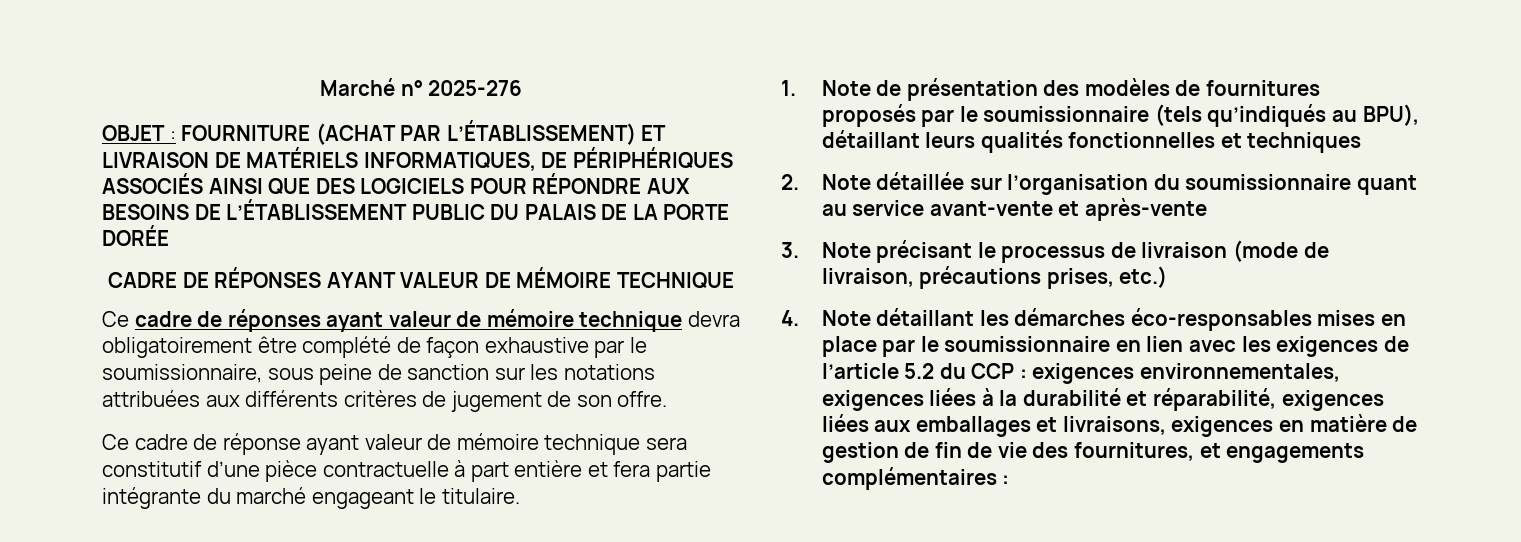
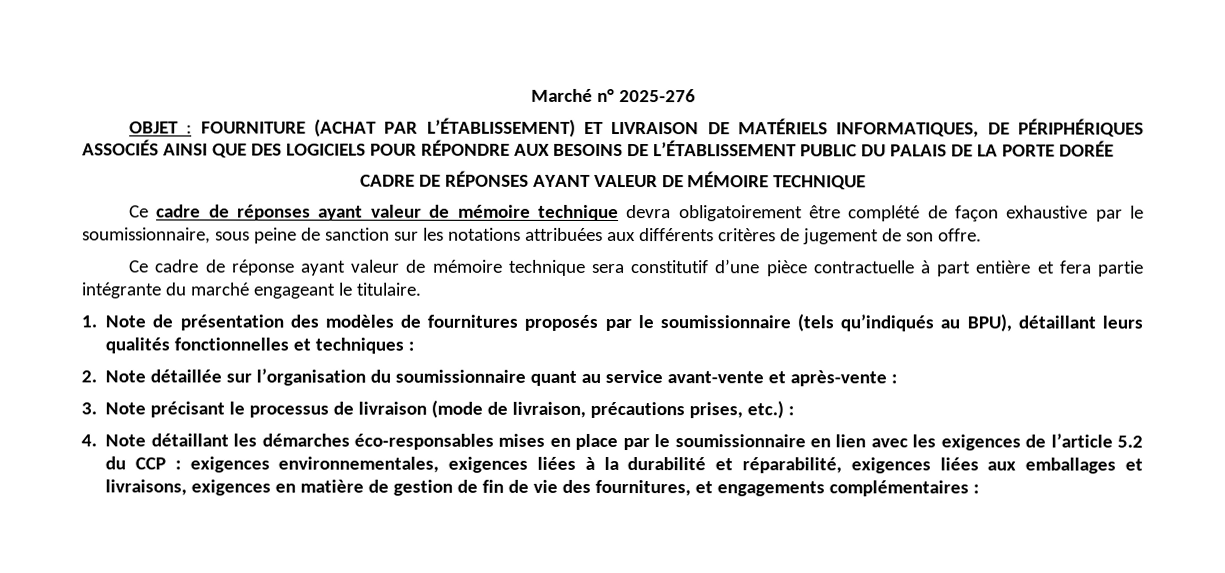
- 1. Note de présentation des modèles de fournitures proposés par le soumissionnaire (tels qu’indiqués au BPU), détaillant leurs qualités fonctionnelles et techniques
+ 1. Note de présentation des modèles de fournitures proposés par le soumissionnaire (tels qu’indiqués au BPU), détaillant leurs qualités fonctionnelles et techniques :
- 2. Note détaillée sur l’organisation du soumissionnaire quant au service avant-vente et après-vente
+ 2. Note détaillée sur l’organisation du soumissionnaire quant au service avant-vente et après-vente :
- 3. Note précisant le processus de livraison (mode de livraison, précautions prises, etc.)
+ 3. Note précisant le processus de livraison (mode de livraison, précautions prises, etc.) :

